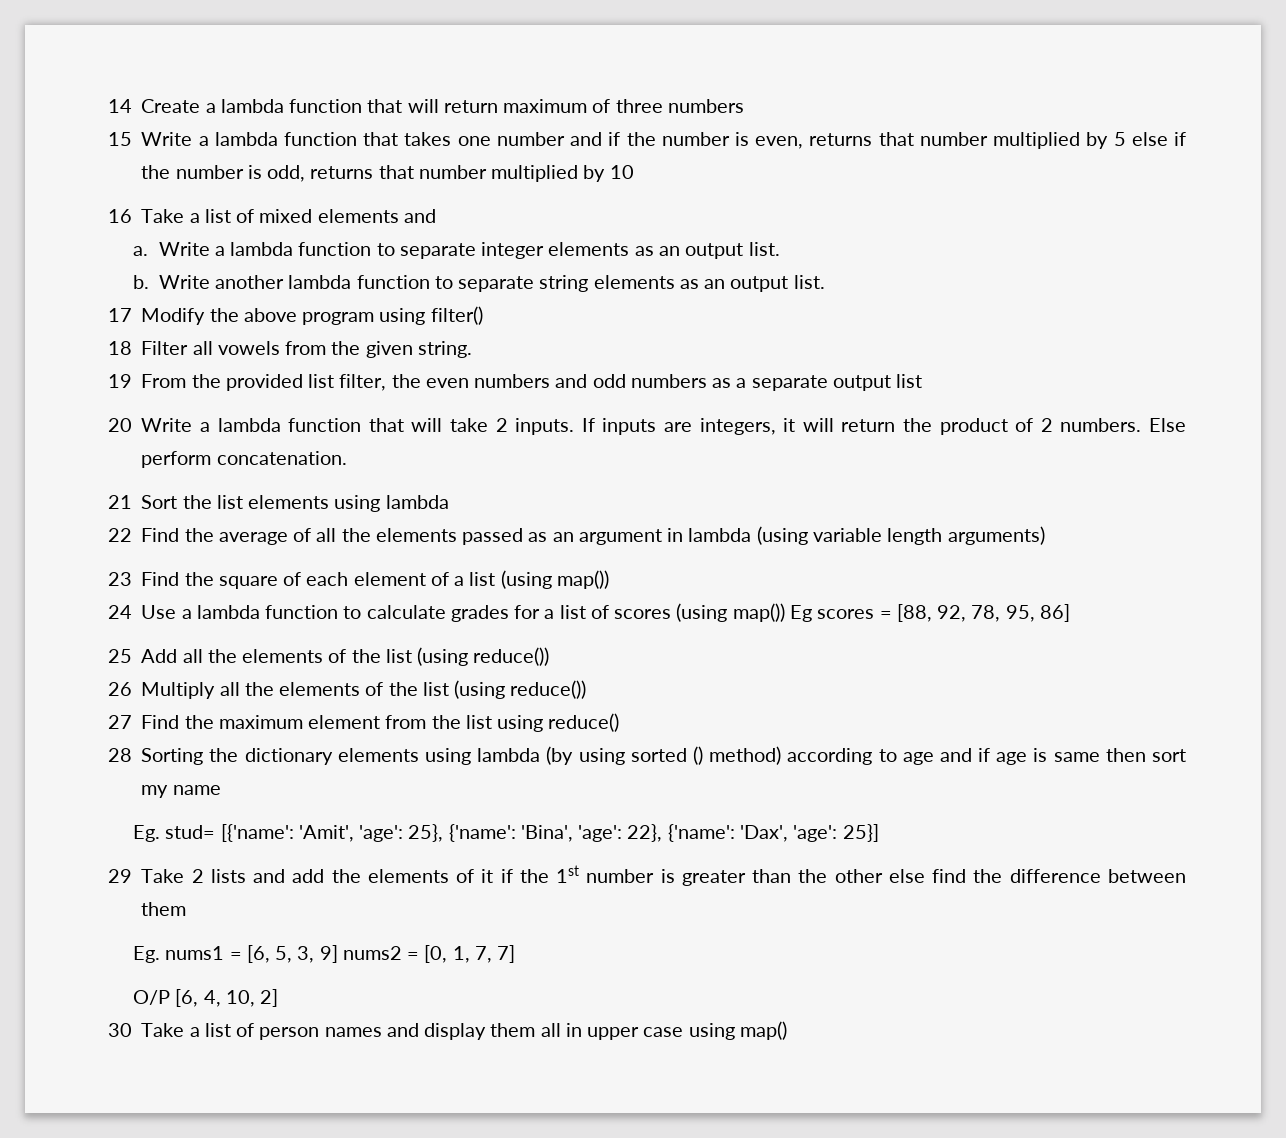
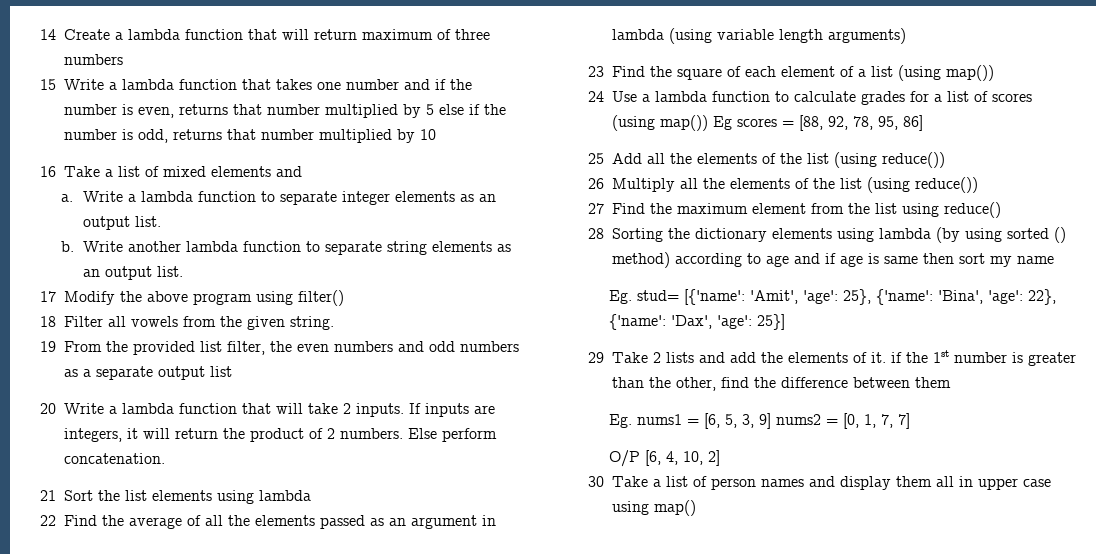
- 29 Take 2 lists and add the elements of it if the 1st number is greater than the other else find the difference between them
+ 29 Take 2 lists and add the elements of it. if the 1st number is greater than the other, find the difference between them

